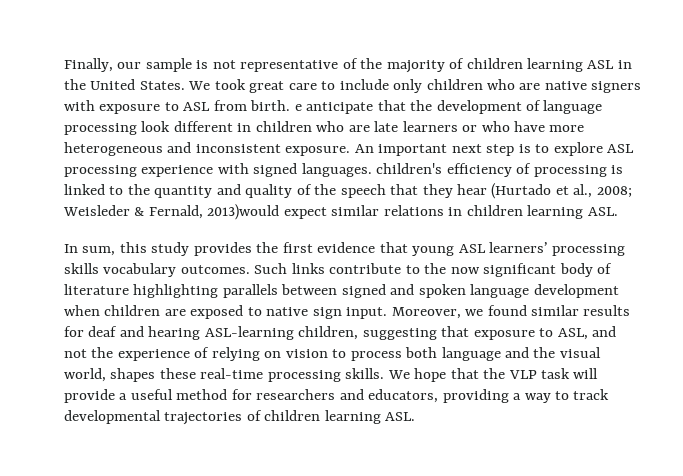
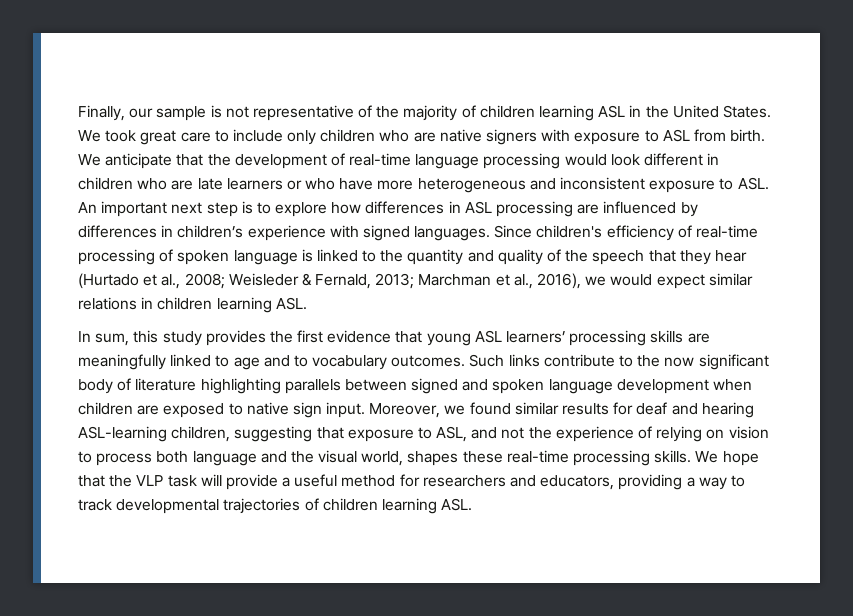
- We took great care to include only children who are native signers with exposure to ASL from birth. e anticipate that the development of language processing look different in children who are late learners or who have more heterogeneous and inconsistent exposure. An important next step is to explore ASL processing experience with signed languages. children's efficiency of processing is linked to the quantity and quality of the speech that they hear (Hurtado et al., 2008;
+ We took great care to include only children who are native signers with exposure to ASL from birth. We anticipate that the development of real-time language processing would look different in children who are late learners or who have more heterogeneous and inconsistent exposure to ASL. An important next step is to explore how differences in ASL processing are influenced by differences in children’s experience with signed languages. Since children's efficiency of real-time processing of spoken language is linked to the quantity and quality of the speech that they hear (Hurtado et al., 2008;
- Weisleder & Fernald, 2013)would expect similar relations in children learning ASL.
+ Weisleder & Fernald, 2013; Marchman et al., 2016), we would expect similar relations in children learning ASL.
- In sum, this study provides the first evidence that young ASL learners’ processing skills vocabulary outcomes.
+ In sum, this study provides the first evidence that young ASL learners’ processing skills are meaningfully linked to age and to vocabulary outcomes.

